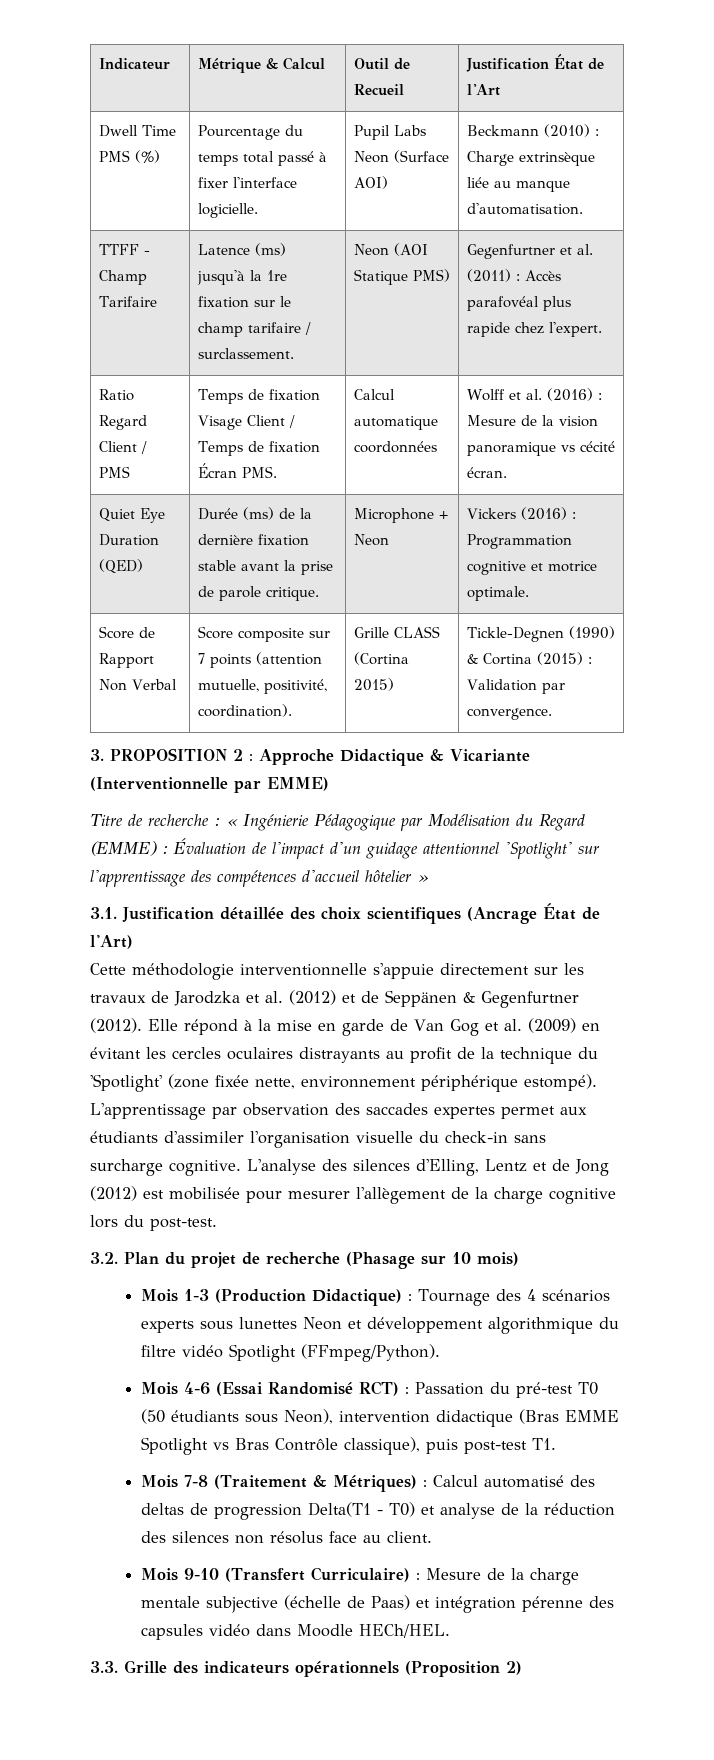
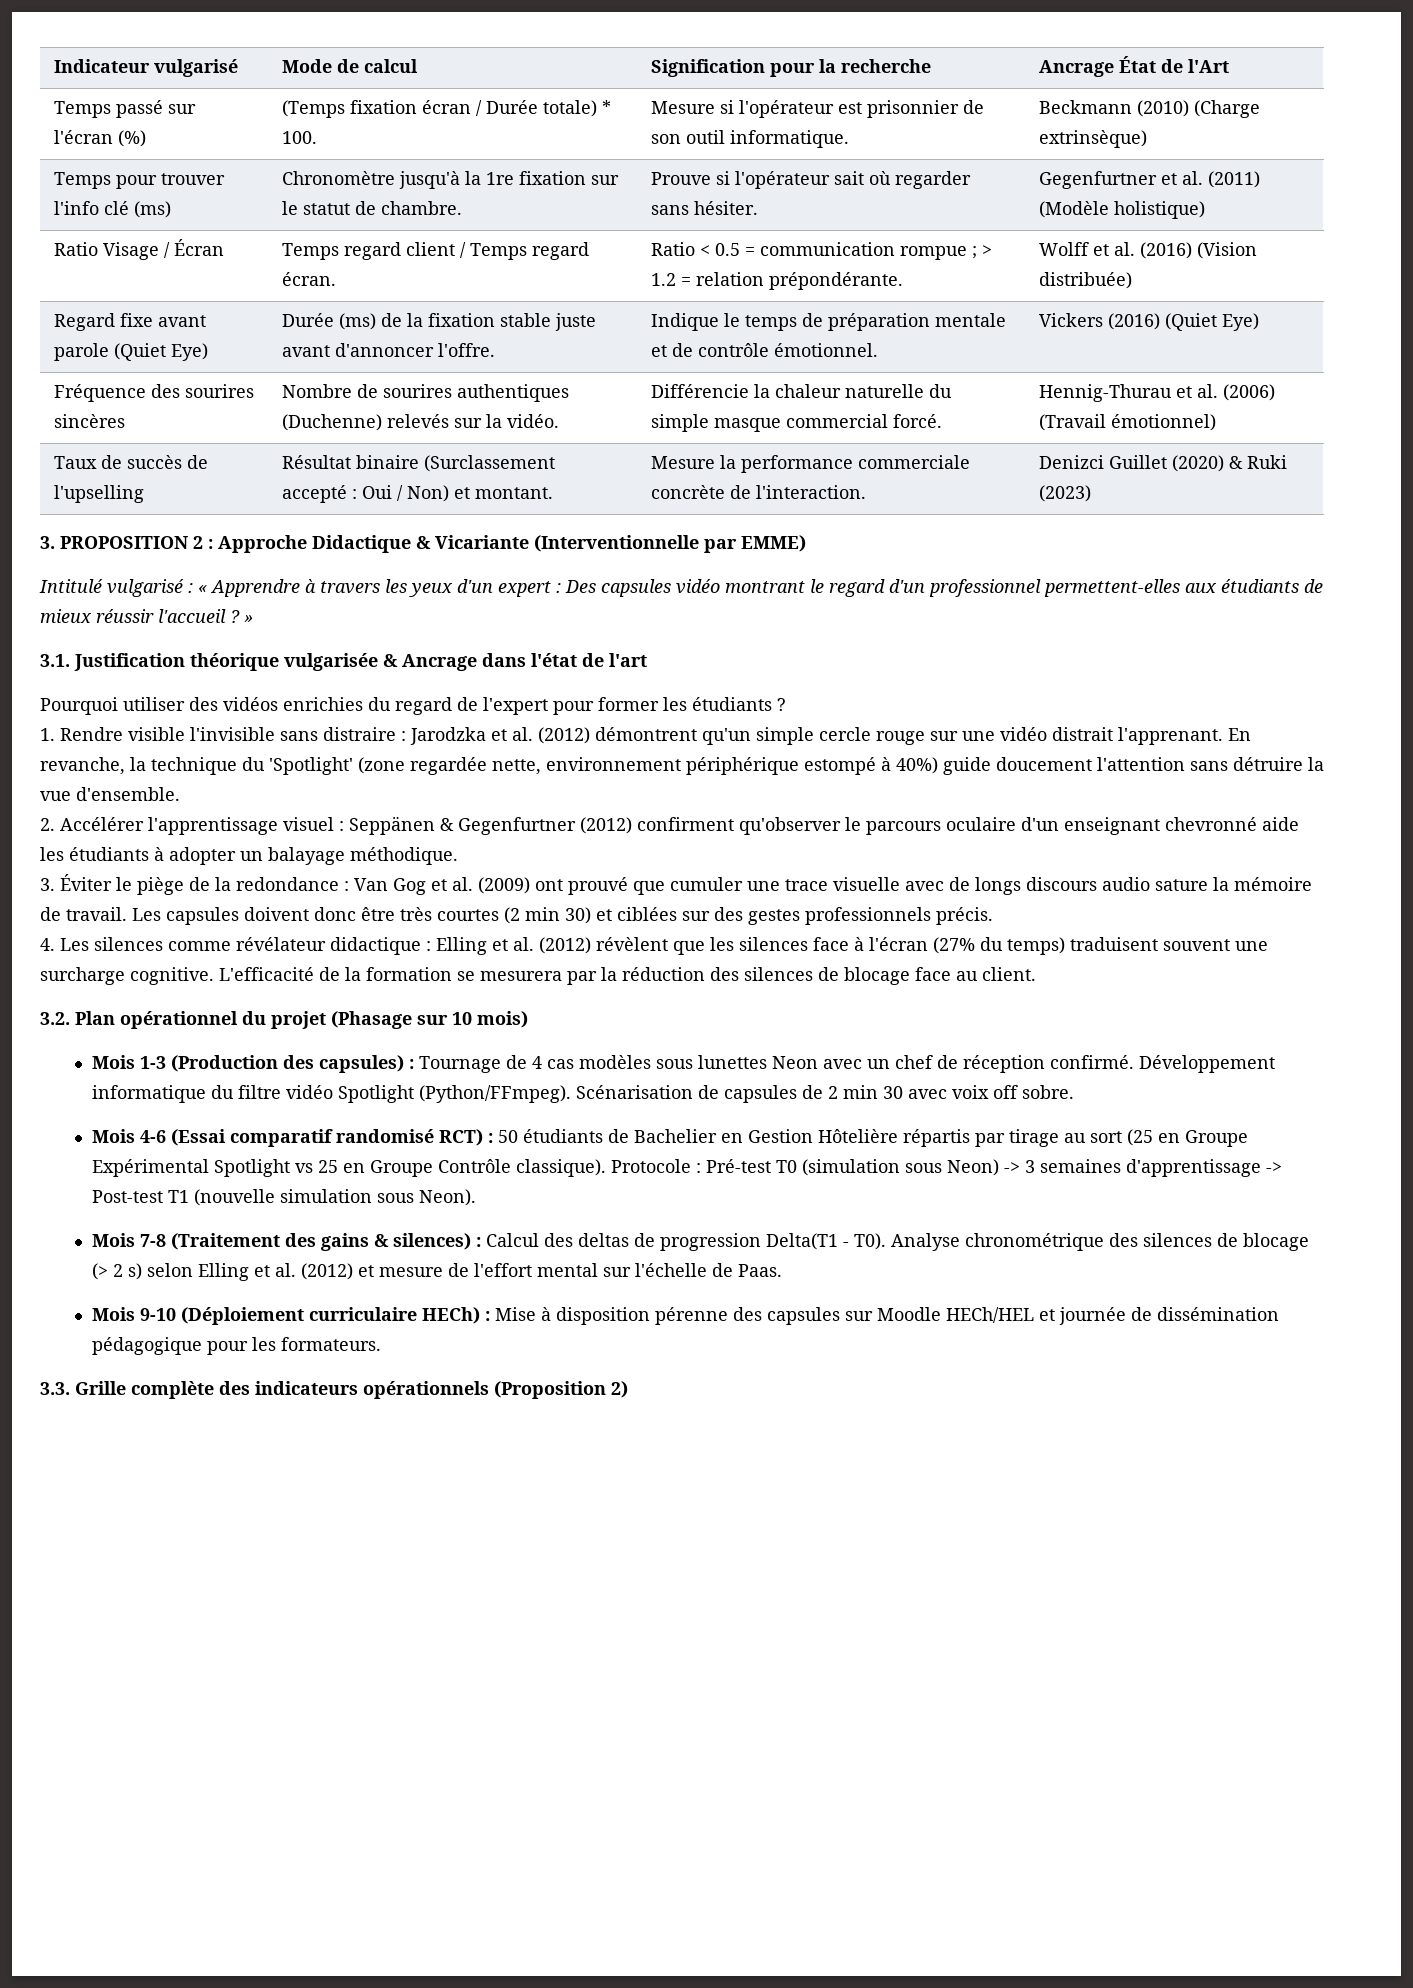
- Indicateur | Métrique & Calcul | Outil de Recueil | Justification État de l'Art
- Dwell Time PMS (%) | Pourcentage du temps total passé à fixer l'interface logicielle. | Pupil Labs Neon (Surface AOI) | Beckmann (2010) : Charge extrinsèque liée au manque d'automatisation.
- TTFF - Champ Tarifaire | Latence (ms) jusqu'à la 1re fixation sur le champ tarifaire / surclassement. | Neon (AOI Statique PMS) | Gegenfurtner et al. (2011) : Accès parafovéal plus rapide chez l'expert.
- Ratio Regard Client / PMS | Temps de fixation Visage Client / Temps de fixation Écran PMS. | Calcul automatique coordonnées | Wolff et al. (2016) : Mesure de la vision panoramique vs cécité écran.
- Quiet Eye Duration (QED) | Durée (ms) de la dernière fixation stable avant la prise de parole critique. | Microphone + Neon | Vickers (2016) : Programmation cognitive et motrice optimale.
- Score de Rapport Non Verbal | Score composite sur 7 points (attention mutuelle, positivité, coordination). | Grille CLASS (Cortina 2015) | Tickle-Degnen (1990) & Cortina (2015) : Validation par convergence.
+ Indicateur vulgarisé | Mode de calcul | Signification pour la recherche | Ancrage État de l'Art
+ Temps passé sur l'écran (%) | (Temps fixation écran / Durée totale) * 100. | Mesure si l'opérateur est prisonnier de son outil informatique. | Beckmann (2010) (Charge extrinsèque)
+ Temps pour trouver l'info clé (ms) | Chronomètre jusqu'à la 1re fixation sur le statut de chambre. | Prouve si l'opérateur sait où regarder sans hésiter. | Gegenfurtner et al. (2011) (Modèle holistique)
+ Ratio Visage / Écran | Temps regard client / Temps regard écran. | Ratio < 0.5 = communication rompue ; > 1.2 = relation prépondérante. | Wolff et al. (2016) (Vision distribuée)
+ Regard fixe avant parole (Quiet Eye) | Durée (ms) de la fixation stable juste avant d'annoncer l'offre. | Indique le temps de préparation mentale et de contrôle émotionnel. | Vickers (2016) (Quiet Eye)
+ Fréquence des sourires sincères | Nombre de sourires authentiques (Duchenne) relevés sur la vidéo. | Différencie la chaleur naturelle du simple masque commercial forcé. | Hennig-Thurau et al. (2006) (Travail émotionnel)
+ Taux de succès de l'upselling | Résultat binaire (Surclassement accepté : Oui / Non) et montant. | Mesure la performance commerciale concrète de l'interaction. | Denizci Guillet (2020) & Ruki (2023)
- Titre de recherche : « Ingénierie Pédagogique par Modélisation du Regard (EMME) : Évaluation de l'impact d'un guidage attentionnel 'Spotlight' sur l'apprentissage des compétences d'accueil hôtelier »
- 3.1. Justification détaillée des choix scientifiques (Ancrage État de l'Art)
- Cette méthodologie interventionnelle s'appuie directement sur les travaux de Jarodzka et al. (2012) et de Seppänen & Gegenfurtner (2012). Elle répond à la mise en garde de Van Gog et al. (2009) en évitant les cercles oculaires distrayants au profit de la technique du 'Spotlight' (zone fixée nette, environnement périphérique estompé). L'apprentissage par observation des saccades expertes permet aux étudiants d'assimiler l'organisation visuelle du check-in sans surcharge cognitive. L'analyse des silences d'Elling, Lentz et de Jong (2012) est mobilisée pour mesurer l'allègement de la charge cognitive lors du post-test.
+ Intitulé vulgarisé : « Apprendre à travers les yeux d'un expert : Des capsules vidéo montrant le regard d'un professionnel permettent-elles aux étudiants de mieux réussir l'accueil ? »
+ 3.1. Justification théorique vulgarisée & Ancrage dans l'état de l'art
+ Pourquoi utiliser des vidéos enrichies du regard de l'expert pour former les étudiants ?
+ 1. Rendre visible l'invisible sans distraire : Jarodzka et al. (2012) démontrent qu'un simple cercle rouge sur une vidéo distrait l'apprenant. En revanche, la technique du 'Spotlight' (zone regardée nette, environnement périphérique estompé à 40%) guide doucement l'attention sans détruire la vue d'ensemble.
+ 2. Accélérer l'apprentissage visuel : Seppänen & Gegenfurtner (2012) confirment qu'observer le parcours oculaire d'un enseignant chevronné aide les étudiants à adopter un balayage méthodique.
+ 3. Éviter le piège de la redondance : Van Gog et al. (2009) ont prouvé que cumuler une trace visuelle avec de longs discours audio sature la mémoire de travail. Les capsules doivent donc être très courtes (2 min 30) et ciblées sur des gestes professionnels précis.
+ 4. Les silences comme révélateur didactique : Elling et al. (2012) révèlent que les silences face à l'écran (27% du temps) traduisent souvent une surcharge cognitive. L'efficacité de la formation se mesurera par la réduction des silences de blocage face au client.
- 3.2. Plan du projet de recherche (Phasage sur 10 mois)
+ 3.2. Plan opérationnel du projet (Phasage sur 10 mois)
- Mois 1-3 (Production Didactique) : Tournage des 4 scénarios experts sous lunettes Neon et développement algorithmique du filtre vidéo Spotlight (FFmpeg/Python).
- Mois 4-6 (Essai Randomisé RCT) : Passation du pré-test T0 (50 étudiants sous Neon), intervention didactique (Bras EMME Spotlight vs Bras Contrôle classique), puis post-test T1.
+ Mois 1-3 (Production des capsules) : Tournage de 4 cas modèles sous lunettes Neon avec un chef de réception confirmé. Développement informatique du filtre vidéo Spotlight (Python/FFmpeg). Scénarisation de capsules de 2 min 30 avec voix off sobre.
+ Mois 4-6 (Essai comparatif randomisé RCT) : 50 étudiants de Bachelier en Gestion Hôtelière répartis par tirage au sort (25 en Groupe Expérimental Spotlight vs 25 en Groupe Contrôle classique). Protocole : Pré-test T0 (simulation sous Neon) -> 3 semaines d'apprentissage -> Post-test T1 (nouvelle simulation sous Neon).
- Mois 7-8 (Traitement & Métriques) : Calcul automatisé des deltas de progression Delta(T1 - T0) et analyse de la réduction des silences non résolus face au client.
- Mois 9-10 (Transfert Curriculaire) : Mesure de la charge mentale subjective (échelle de Paas) et intégration pérenne des capsules vidéo dans Moodle HECh/HEL.
+ Mois 7-8 (Traitement des gains & silences) : Calcul des deltas de progression Delta(T1 - T0). Analyse chronométrique des silences de blocage (> 2 s) selon Elling et al. (2012) et mesure de l'effort mental sur l'échelle de Paas.
+ Mois 9-10 (Déploiement curriculaire HECh) : Mise à disposition pérenne des capsules sur Moodle HECh/HEL et journée de dissémination pédagogique pour les formateurs.
- 3.3. Grille des indicateurs opérationnels (Proposition 2)
+ 3.3. Grille complète des indicateurs opérationnels (Proposition 2)

